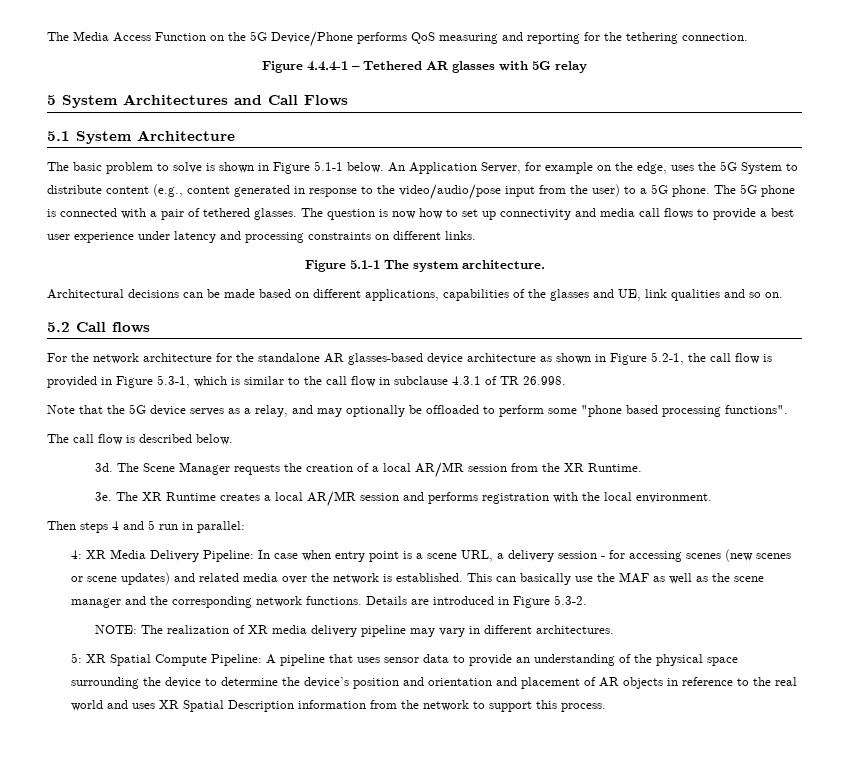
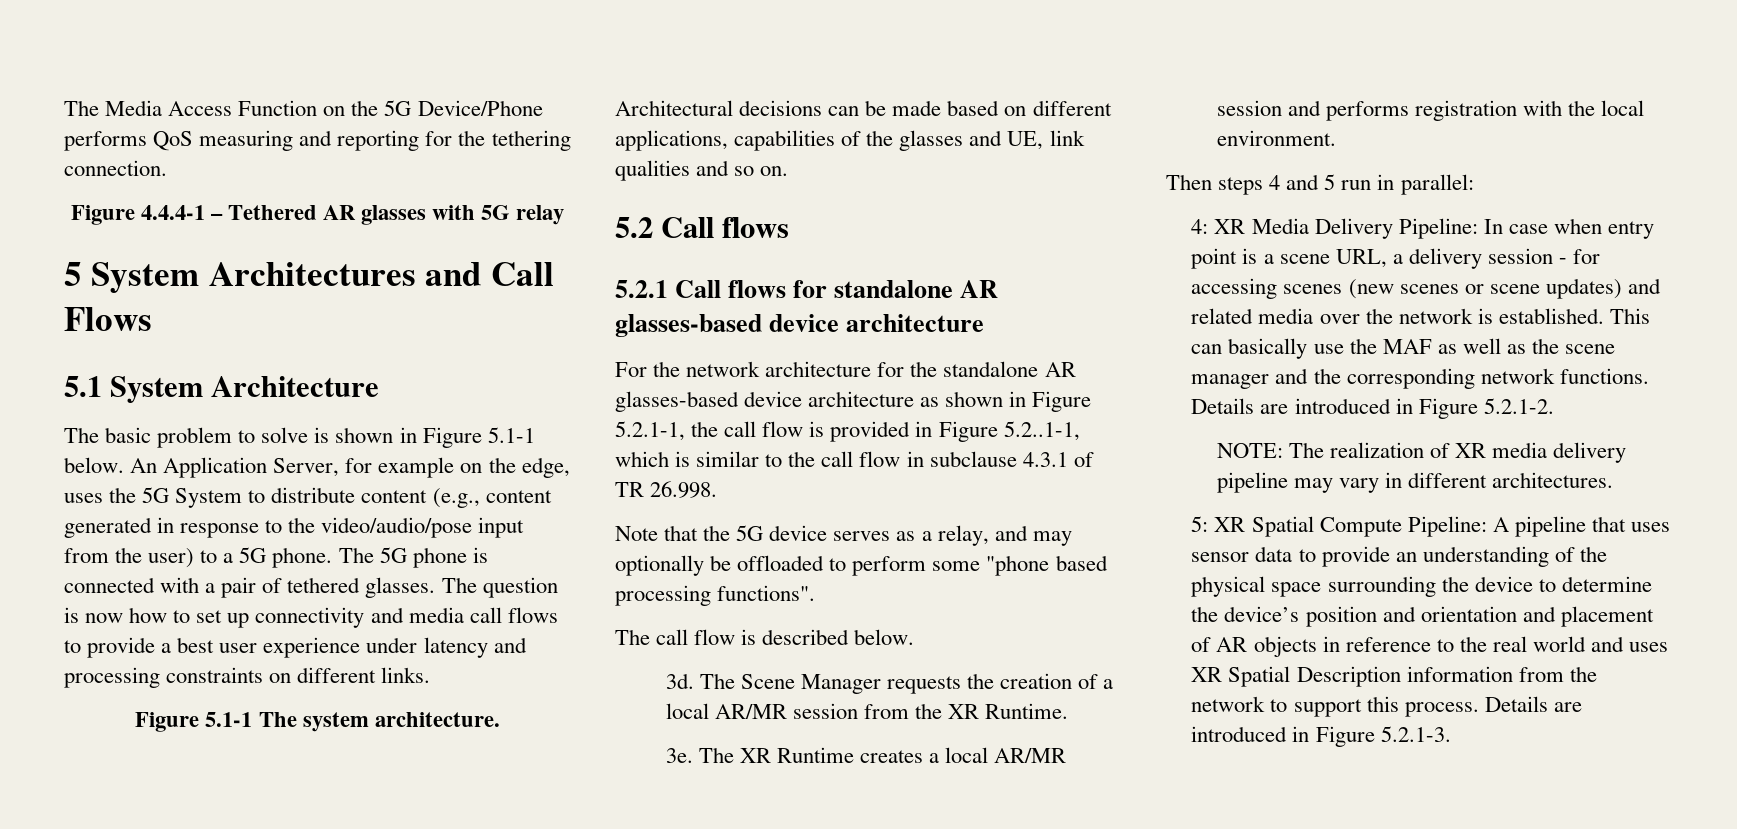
+ 5.2.1 Call flows for standalone AR glasses-based device architecture
- For the network architecture for the standalone AR glasses-based device architecture as shown in Figure 5.2-1, the call flow is provided in Figure 5.3-1, which is similar to the call flow in subclause 4.3.1 of TR 26.998.
+ For the network architecture for the standalone AR glasses-based device architecture as shown in Figure 5.2.1-1, the call flow is provided in Figure 5.2..1-1, which is similar to the call flow in subclause 4.3.1 of TR 26.998.
- Details are introduced in Figure 5.3-2.
+ Details are introduced in Figure 5.2.1-2.
+ Details are introduced in Figure 5.2.1-3.

